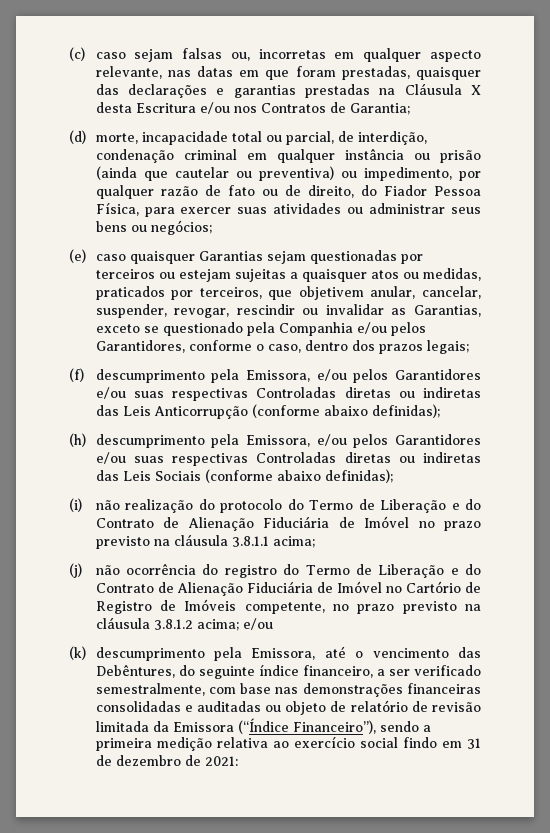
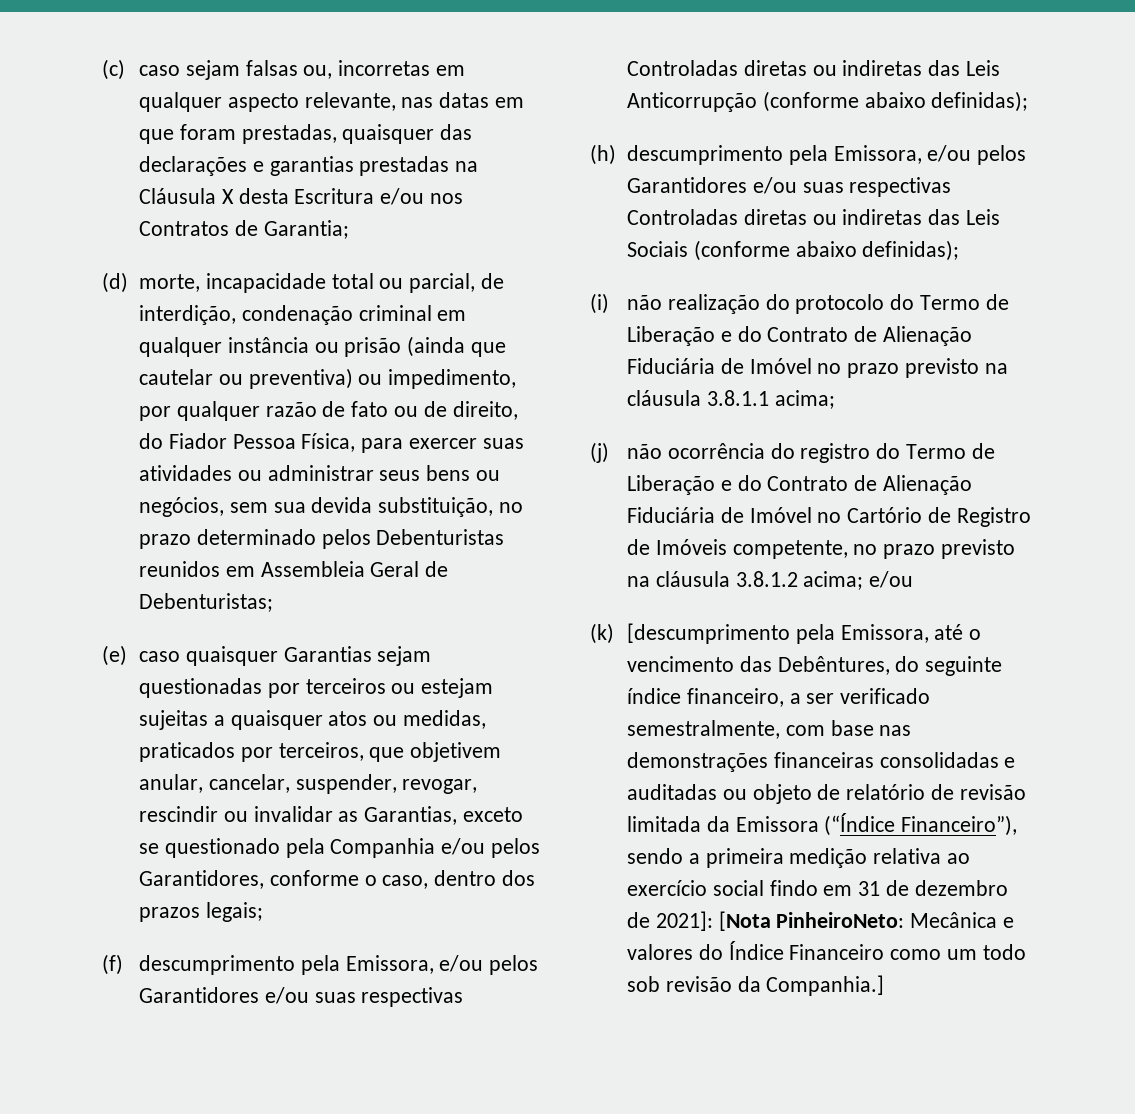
- (d) morte, incapacidade total ou parcial, de interdição, condenação criminal em qualquer instância ou prisão (ainda que cautelar ou preventiva) ou impedimento, por qualquer razão de fato ou de direito, do Fiador Pessoa Física, para exercer suas atividades ou administrar seus bens ou negócios;
+ (d) morte, incapacidade total ou parcial, de interdição, condenação criminal em qualquer instância ou prisão (ainda que cautelar ou preventiva) ou impedimento, por qualquer razão de fato ou de direito, do Fiador Pessoa Física, para exercer suas atividades ou administrar seus bens ou negócios, sem sua devida substituição, no prazo determinado pelos Debenturistas reunidos em Assembleia Geral de Debenturistas;
- (k) descumprimento pela Emissora, até o vencimento das Debêntures, do seguinte índice financeiro, a ser verificado semestralmente, com base nas demonstrações financeiras consolidadas e auditadas ou objeto de relatório de revisão limitada da Emissora (“Índice Financeiro”), sendo a primeira medição relativa ao exercício social findo em 31 de dezembro de 2021:
+ (k) [descumprimento pela Emissora, até o vencimento das Debêntures, do seguinte índice financeiro, a ser verificado semestralmente, com base nas demonstrações financeiras consolidadas e auditadas ou objeto de relatório de revisão limitada da Emissora (“Índice Financeiro”), sendo a primeira medição relativa ao exercício social findo em 31 de dezembro de 2021]: [Nota PinheiroNeto: Mecânica e valores do Índice Financeiro como um todo sob revisão da Companhia.]

